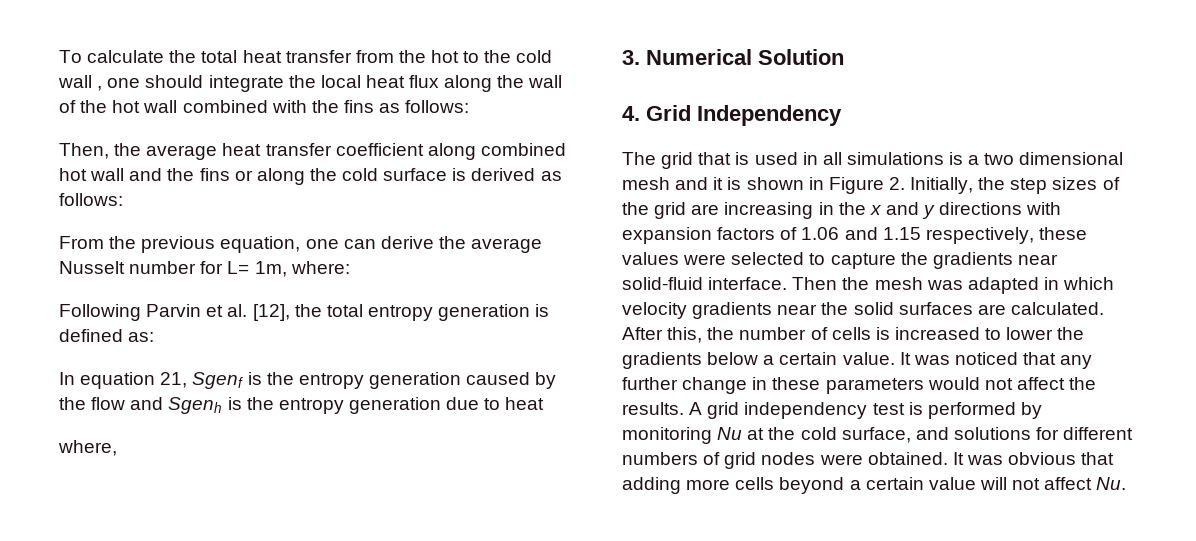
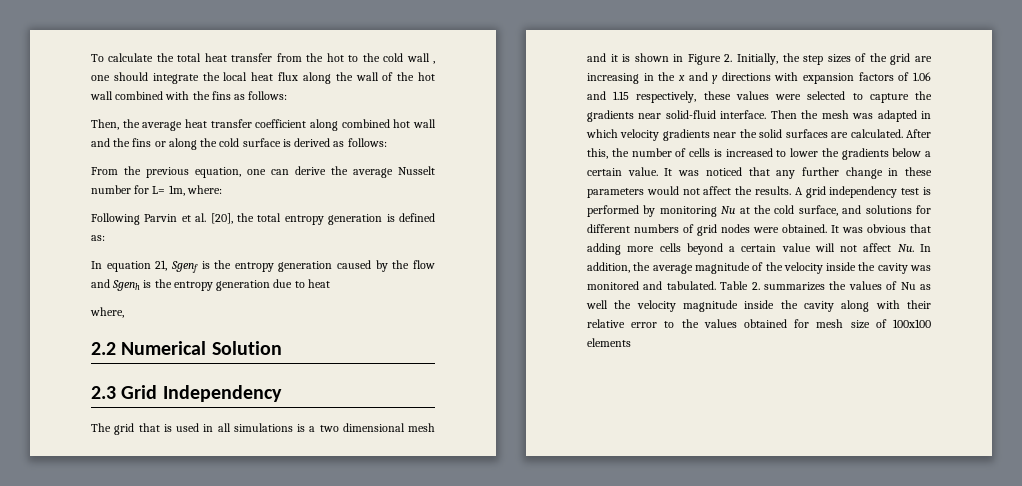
- Following Parvin et al. [12], the total entropy generation is defined as:
+ Following Parvin et al. [20], the total entropy generation is defined as:
- 3. Numerical Solution
+ 2.2 Numerical Solution
- 4. Grid Independency
+ 2.3 Grid Independency
- It was obvious that adding more cells beyond a certain value will not affect Nu.
+ It was obvious that adding more cells beyond a certain value will not affect Nu. In addition, the average magnitude of the velocity inside the cavity was monitored and tabulated. Table 2. summarizes the values of Nu as well the velocity magnitude inside the cavity along with their relative error to the values obtained for mesh size of 100x100 elements

